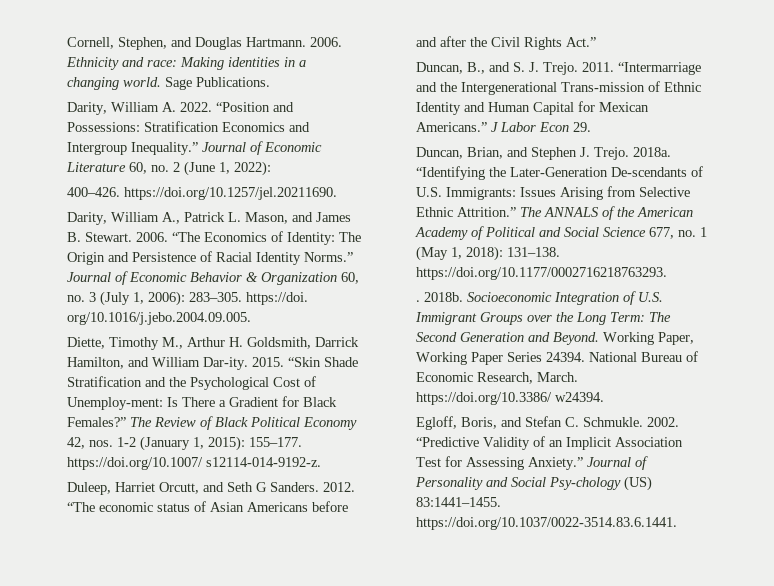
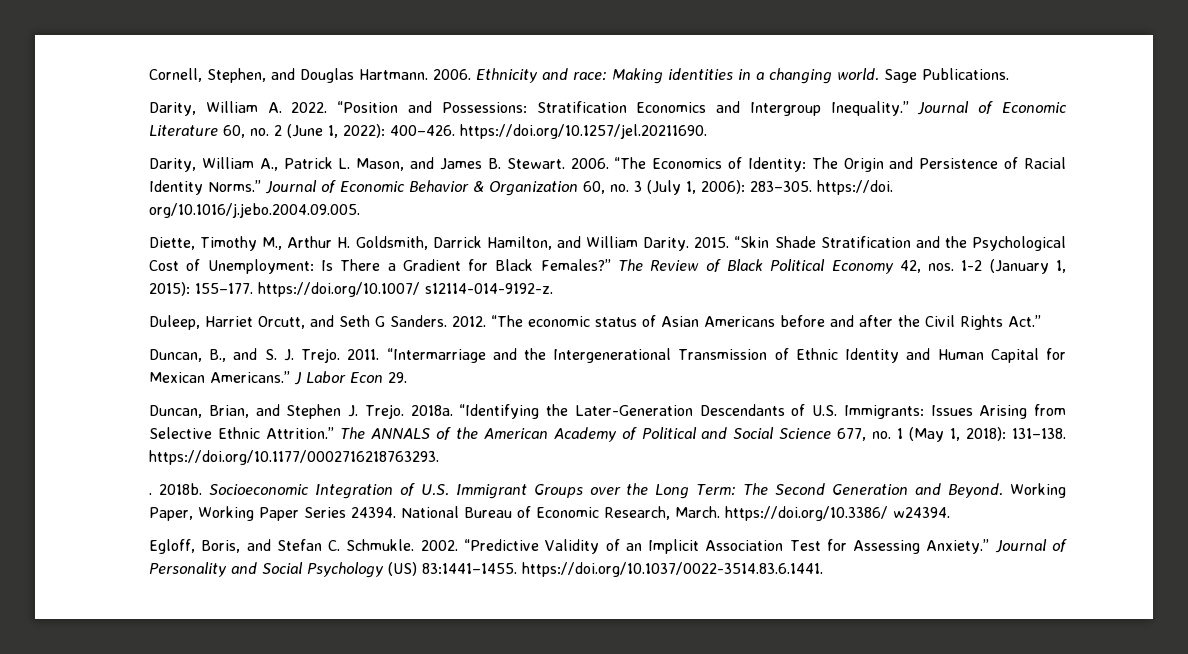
- Journal of Economic Literature 60, no. 2 (June 1, 2022):
- 400–426. https://doi.org/10.1257/jel.20211690.
+ Journal of Economic Literature 60, no. 2 (June 1, 2022): 400–426. https://doi.org/10.1257/jel.20211690.
- Diette, Timothy M., Arthur H. Goldsmith, Darrick Hamilton, and William Dar-ity.
+ Diette, Timothy M., Arthur H. Goldsmith, Darrick Hamilton, and William Darity.
- “Skin Shade Stratification and the Psychological Cost of Unemploy-ment: Is There a Gradient for Black Females?”
+ “Skin Shade Stratification and the Psychological Cost of Unemployment: Is There a Gradient for Black Females?”
- “Intermarriage and the Intergenerational Trans-mission of Ethnic Identity and Human Capital for Mexican Americans.”
+ “Intermarriage and the Intergenerational Transmission of Ethnic Identity and Human Capital for Mexican Americans.”
- “Identifying the Later-Generation De-scendants of U.S. Immigrants: Issues Arising from Selective Ethnic Attrition.”
+ “Identifying the Later-Generation Descendants of U.S. Immigrants: Issues Arising from Selective Ethnic Attrition.”
- Journal of Personality and Social Psy-chology (US) 83:1441–1455. https://doi.org/10.1037/0022-3514.83.6.1441.
+ Journal of Personality and Social Psychology (US) 83:1441–1455. https://doi.org/10.1037/0022-3514.83.6.1441.

